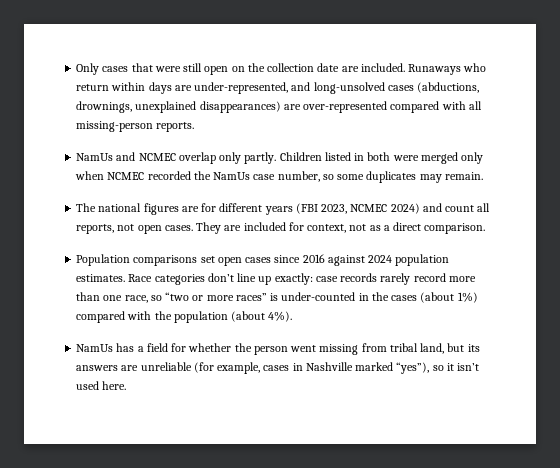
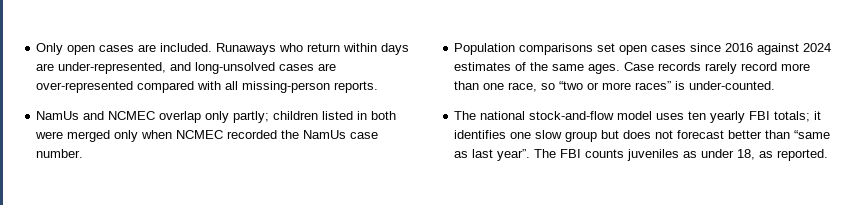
- Only cases that were still open on the collection date are included.
+ Only open cases are included.
- Runaways who return within days are under-represented, and long-unsolved cases (abductions, drownings, unexplained disappearances) are over-represented compared with all missing-person reports.
+ Runaways who return within days are under-represented, and long-unsolved cases are over-represented compared with all missing-person reports.
- NamUs and NCMEC overlap only partly. Children listed in both were merged only when NCMEC recorded the NamUs case number, so some duplicates may remain.
- The national figures are for different years (FBI 2023, NCMEC 2024) and count all reports, not open cases. They are included for context, not as a direct comparison.
+ NamUs and NCMEC overlap only partly; children listed in both were merged only when NCMEC recorded the NamUs case number.
- Population comparisons set open cases since 2016 against 2024 population estimates. Race categories don’t line up exactly: case records rarely record more than one race, so “two or more races” is under-counted in the cases (about 1%) compared with the population (about 4%).
- NamUs has a field for whether the person went missing from tribal land, but its answers are unreliable (for example, cases in Nashville marked “yes”), so it isn’t used here.
+ Population comparisons set open cases since 2016 against 2024 estimates of the same ages. Case records rarely record more than one race, so “two or more races” is under-counted.
+ The national stock-and-flow model uses ten yearly FBI totals; it identifies one slow group but does not forecast better than “same as last year”. The FBI counts juveniles as under 18, as reported.

